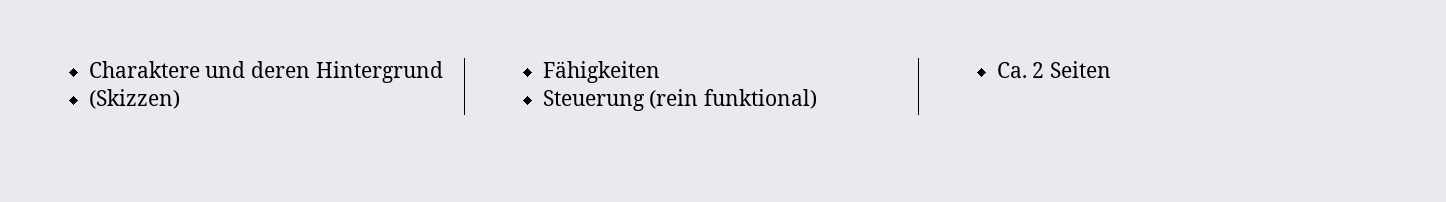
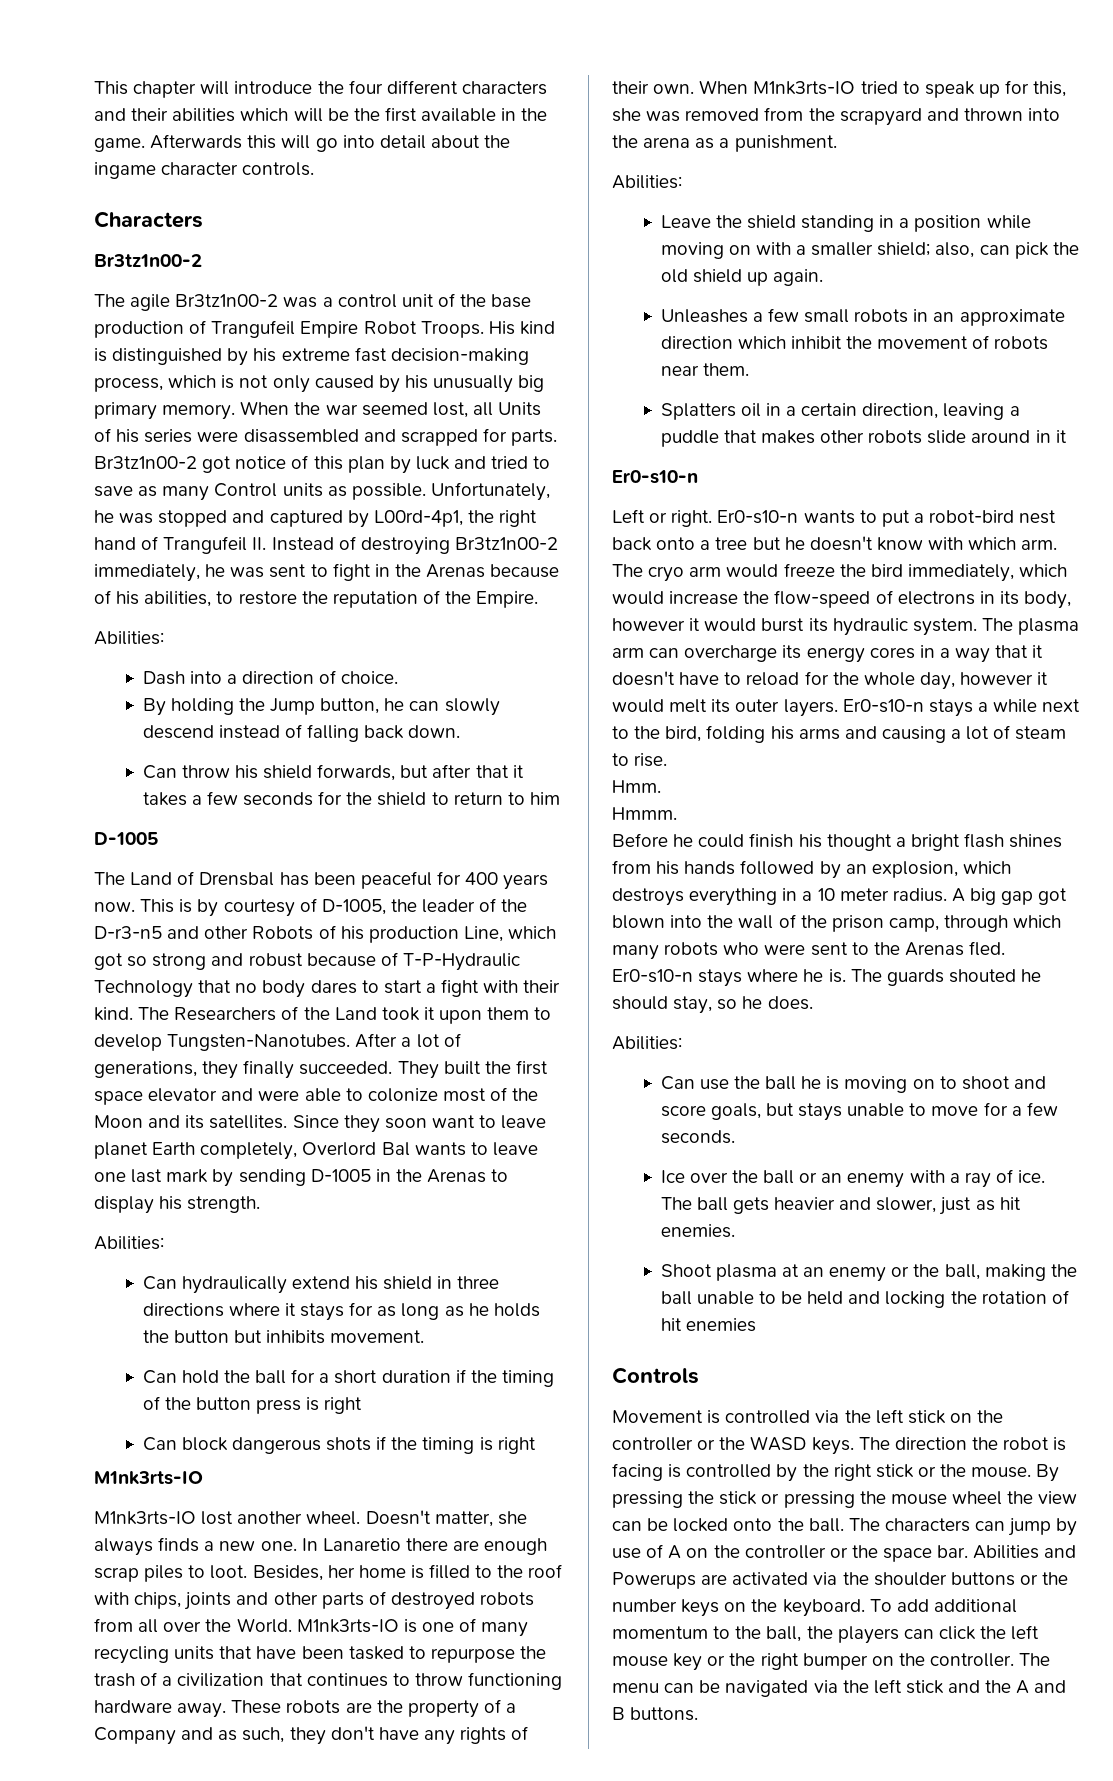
- Charaktere und deren Hintergrund
- (Skizzen)
- Fähigkeiten
- Steuerung (rein funktional)
- Ca. 2 Seiten
+ This chapter will introduce the four different characters and their abilities which will be the first available in the game. Afterwards this will go into detail about the ingame character controls.
+ Characters
+ Br3tz1n00-2
+ The agile Br3tz1n00-2 was a control unit of the base production of Trangufeil Empire Robot Troops. His kind is distinguished by his extreme fast decision-making process, which is not only caused by his unusually big primary memory. When the war seemed lost, all Units of his series were disassembled and scrapped for parts. Br3tz1n00-2 got notice of this plan by luck and tried to save as many Control units as possible. Unfortunately, he was stopped and captured by L00rd-4p1, the right hand of Trangufeil II. Instead of destroying Br3tz1n00-2 immediately, he was sent to fight in the Arenas because of his abilities, to restore the reputation of the Empire.
+ Abilities:
+ Dash into a direction of choice.
+ By holding the Jump button, he can slowly descend instead of falling back down.
+ Can throw his shield forwards, but after that it takes a few seconds for the shield to return to him
+ D-1005
+ The Land of Drensbal has been peaceful for 400 years now. This is by courtesy of D-1005, the leader of the D-r3-n5 and other Robots of his production Line, which got so strong and robust because of T-P-Hydraulic Technology that no body dares to start a fight with their kind. The Researchers of the Land took it upon them to develop Tungsten-Nanotubes. After a lot of generations, they finally succeeded. They built the first space elevator and were able to colonize most of the Moon and its satellites. Since they soon want to leave planet Earth completely, Overlord Bal wants to leave one last mark by sending D-1005 in the Arenas to display his strength.
+ Abilities:
+ Can hydraulically extend his shield in three directions where it stays for as long as he holds the button but inhibits movement.
+ Can hold the ball for a short duration if the timing of the button press is right
+ Can block dangerous shots if the timing is right
+ M1nk3rts-IO
+ M1nk3rts-IO lost another wheel. Doesn't matter, she always finds a new one. In Lanaretio there are enough scrap piles to loot. Besides, her home is filled to the roof with chips, joints and other parts of destroyed robots from all over the World. M1nk3rts-IO is one of many recycling units that have been tasked to repurpose the trash of a civilization that continues to throw functioning hardware away. These robots are the property of a Company and as such, they don't have any rights of their own. When M1nk3rts-IO tried to speak up for this, she was removed from the scrapyard and thrown into the arena as a punishment.
+ Abilities:
+ Leave the shield standing in a position while moving on with a smaller shield; also, can pick the old shield up again.
+ Unleashes a few small robots in an approximate direction which inhibit the movement of robots near them.
+ Splatters oil in a certain direction, leaving a puddle that makes other robots slide around in it
+ Er0-s10-n
+ Left or right. Er0-s10-n wants to put a robot-bird nest back onto a tree but he doesn't know with which arm. The cryo arm would freeze the bird immediately, which would increase the flow-speed of electrons in its body, however it would burst its hydraulic system. The plasma arm can overcharge its energy cores in a way that it doesn't have to reload for the whole day, however it would melt its outer layers. Er0-s10-n stays a while next to the bird, folding his arms and causing a lot of steam to rise.
+ Hmm.
+ Hmmm.
+ Before he could finish his thought a bright flash shines from his hands followed by an explosion, which destroys everything in a 10 meter radius. A big gap got blown into the wall of the prison camp, through which many robots who were sent to the Arenas fled. Er0-s10-n stays where he is. The guards shouted he should stay, so he does.
+ Abilities:
+ Can use the ball he is moving on to shoot and score goals, but stays unable to move for a few seconds.
+ Ice over the ball or an enemy with a ray of ice. The ball gets heavier and slower, just as hit enemies.
+ Shoot plasma at an enemy or the ball, making the ball unable to be held and locking the rotation of hit enemies
+ Controls
+ Movement is controlled via the left stick on the controller or the WASD keys. The direction the robot is facing is controlled by the right stick or the mouse. By pressing the stick or pressing the mouse wheel the view can be locked onto the ball. The characters can jump by use of A on the controller or the space bar. Abilities and Powerups are activated via the shoulder buttons or the number keys on the keyboard. To add additional momentum to the ball, the players can click the left mouse key or the right bumper on the controller. The menu can be navigated via the left stick and the A and B buttons.

